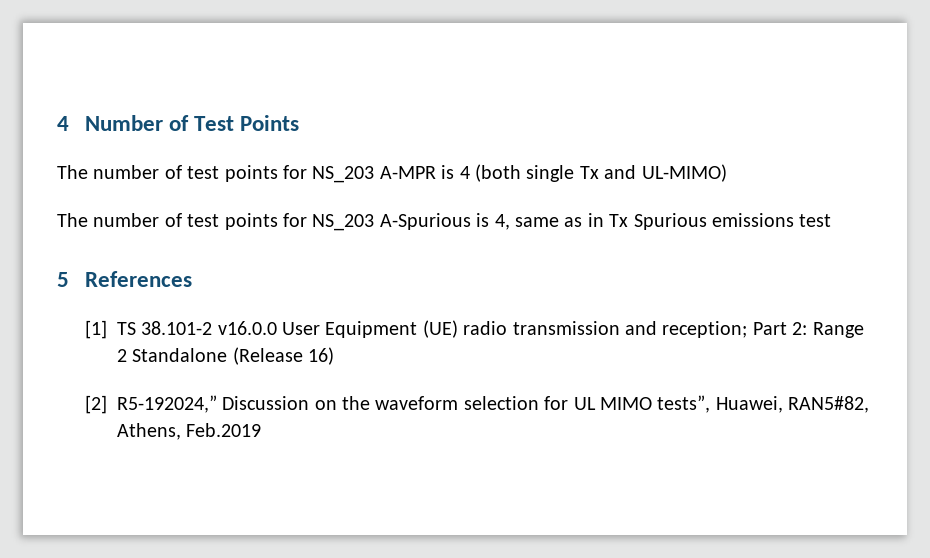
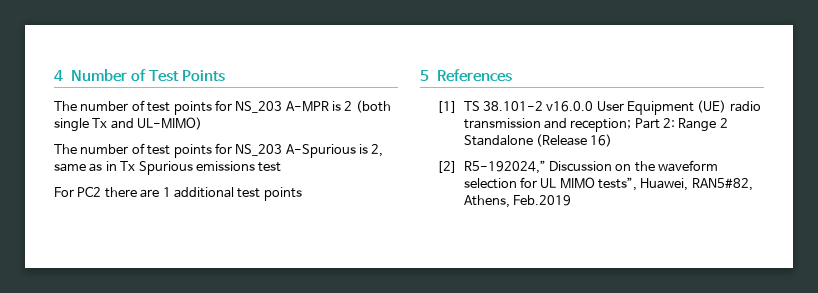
- The number of test points for NS_203 A-MPR is 4 (both single Tx and UL-MIMO)
+ The number of test points for NS_203 A-MPR is 2 (both single Tx and UL-MIMO)
- The number of test points for NS_203 A-Spurious is 4, same as in Tx Spurious emissions test
+ The number of test points for NS_203 A-Spurious is 2, same as in Tx Spurious emissions test
+ For PC2 there are 1 additional test points

